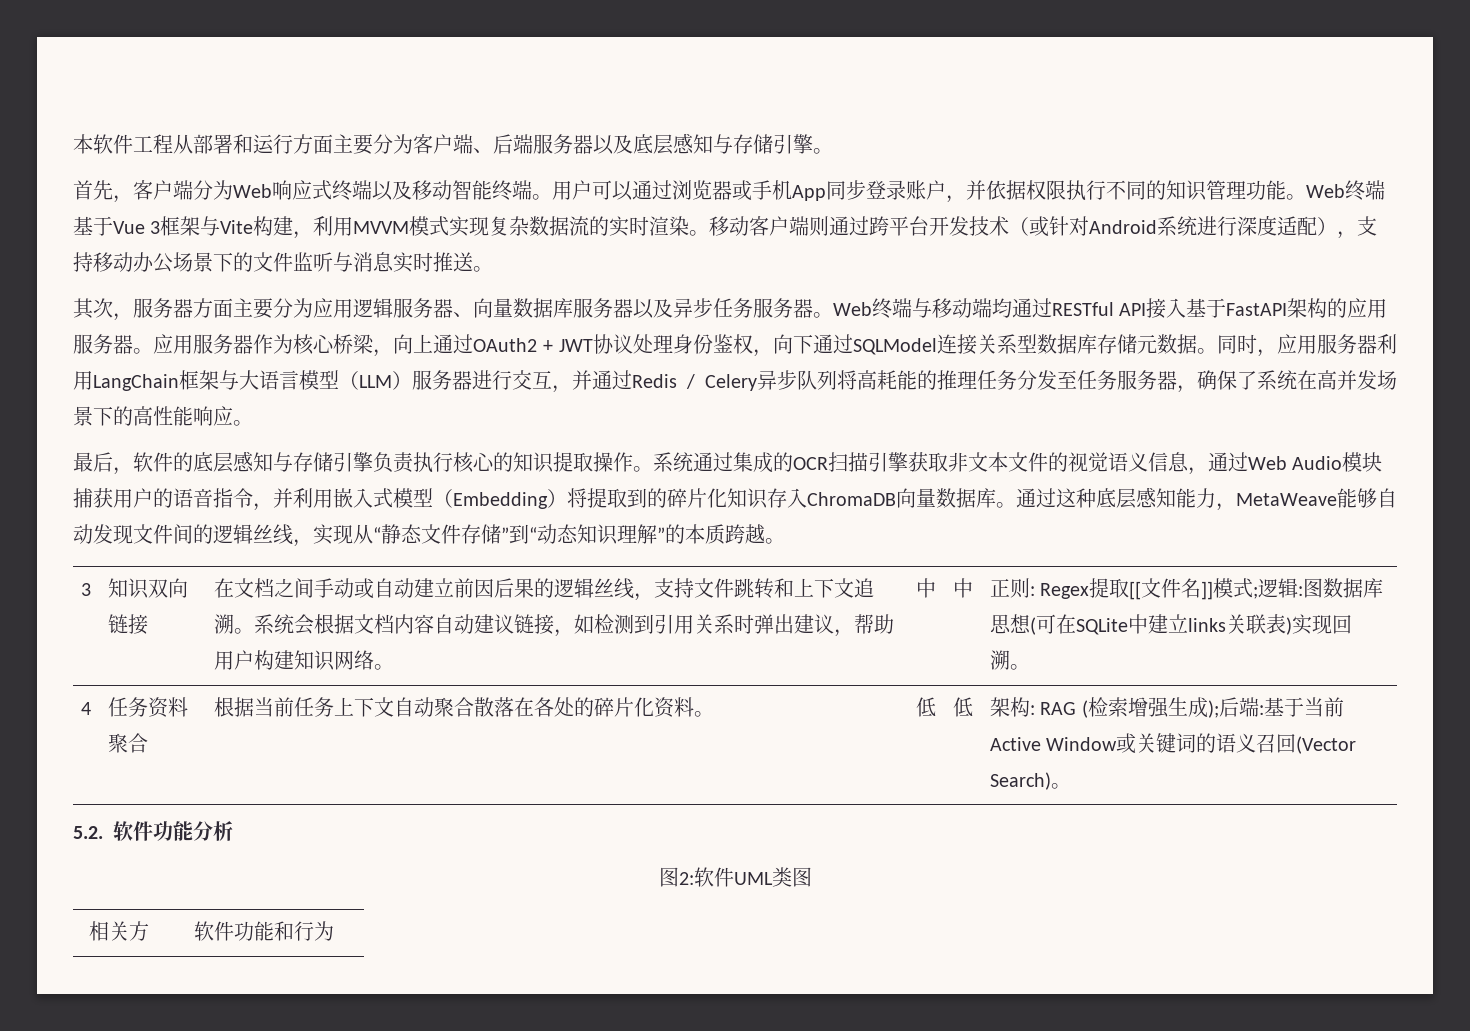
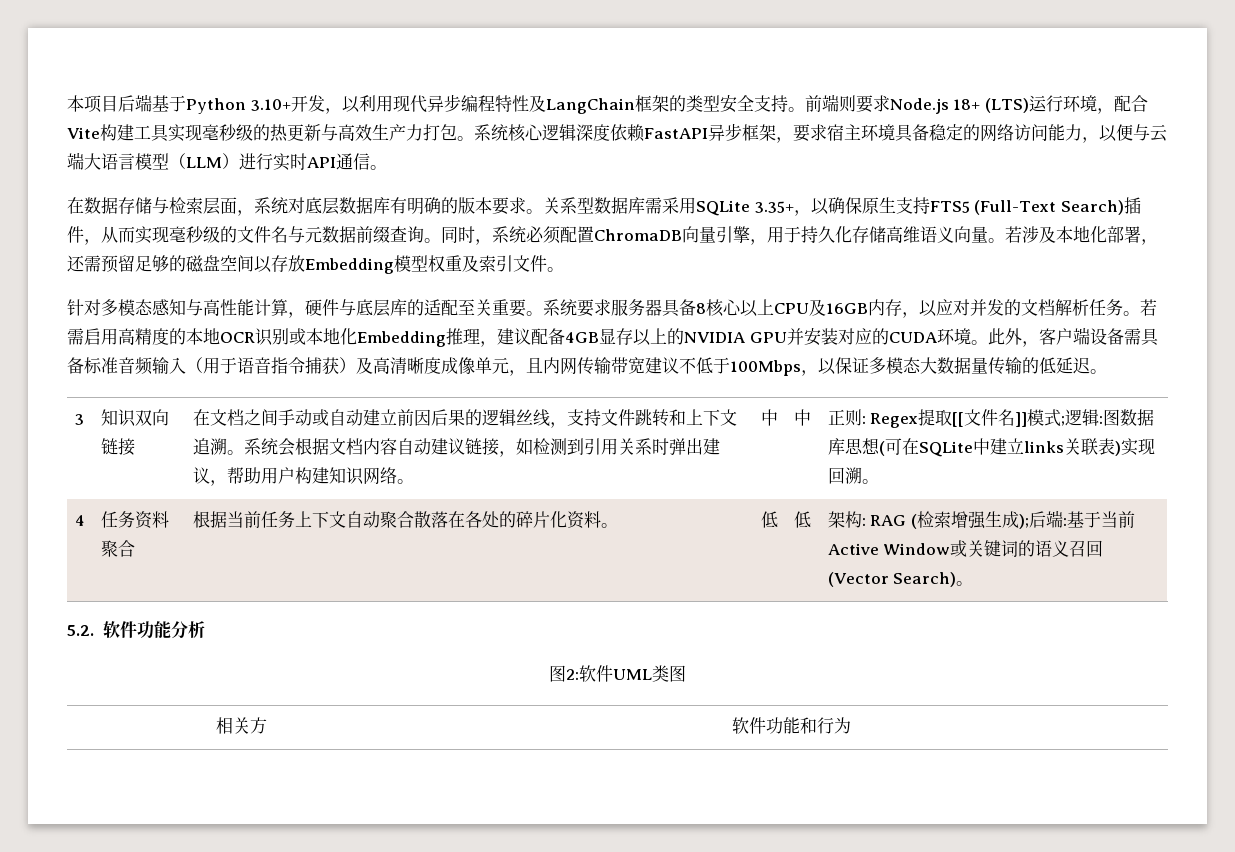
- 本软件工程从部署和运行方面主要分为客户端、后端服务器以及底层感知与存储引擎。
- 首先，客户端分为Web响应式终端以及移动智能终端。用户可以通过浏览器或手机App同步登录账户，并依据权限执行不同的知识管理功能。Web终端基于Vue 3框架与Vite构建，利用MVVM模式实现复杂数据流的实时渲染。移动客户端则通过跨平台开发技术（或针对Android系统进行深度适配），支持移动办公场景下的文件监听与消息实时推送。
- 其次，服务器方面主要分为应用逻辑服务器、向量数据库服务器以及异步任务服务器。Web终端与移动端均通过RESTful API接入基于FastAPI架构的应用服务器。应用服务器作为核心桥梁，向上通过OAuth2 + JWT协议处理身份鉴权，向下通过SQLModel连接关系型数据库存储元数据。同时，应用服务器利用LangChain框架与大语言模型（LLM）服务器进行交互，并通过Redis / Celery异步队列将高耗能的推理任务分发至任务服务器，确保了系统在高并发场景下的高性能响应。
- 最后，软件的底层感知与存储引擎负责执行核心的知识提取操作。系统通过集成的OCR扫描引擎获取非文本文件的视觉语义信息，通过Web Audio模块捕获用户的语音指令，并利用嵌入式模型（Embedding）将提取到的碎片化知识存入ChromaDB向量数据库。通过这种底层感知能力，MetaWeave能够自动发现文件间的逻辑丝线，实现从“静态文件存储”到“动态知识理解”的本质跨越。
+ 本项目后端基于Python 3.10+开发，以利用现代异步编程特性及LangChain框架的类型安全支持。前端则要求Node.js 18+ (LTS)运行环境，配合Vite构建工具实现毫秒级的热更新与高效生产力打包。系统核心逻辑深度依赖FastAPI异步框架，要求宿主环境具备稳定的网络访问能力，以便与云端大语言模型（LLM）进行实时API通信。
+ 在数据存储与检索层面，系统对底层数据库有明确的版本要求。关系型数据库需采用SQLite 3.35+，以确保原生支持FTS5 (Full-Text Search)插件，从而实现毫秒级的文件名与元数据前缀查询。同时，系统必须配置ChromaDB向量引擎，用于持久化存储高维语义向量。若涉及本地化部署，还需预留足够的磁盘空间以存放Embedding模型权重及索引文件。
+ 针对多模态感知与高性能计算，硬件与底层库的适配至关重要。系统要求服务器具备8核心以上CPU及16GB内存，以应对并发的文档解析任务。若需启用高精度的本地OCR识别或本地化Embedding推理，建议配备4GB显存以上的NVIDIA GPU并安装对应的CUDA环境。此外，客户端设备需具备标准音频输入（用于语音指令捕获）及高清晰度成像单元，且内网传输带宽建议不低于100Mbps，以保证多模态大数据量传输的低延迟。

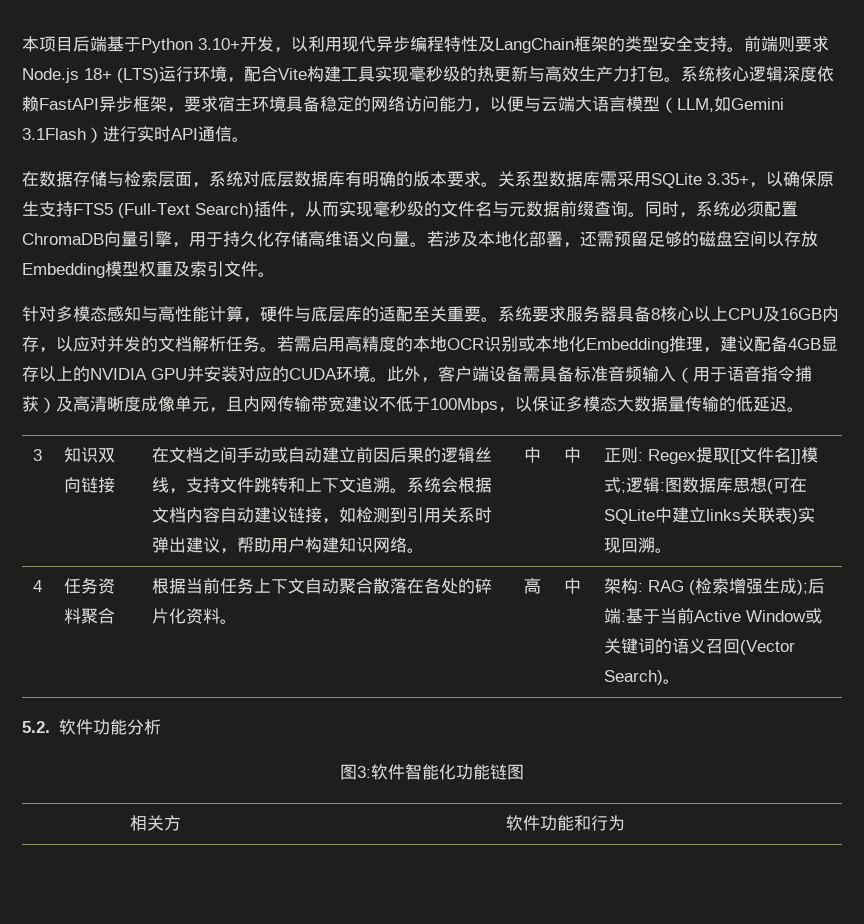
- 系统核心逻辑深度依赖FastAPI异步框架，要求宿主环境具备稳定的网络访问能力，以便与云端大语言模型（LLM）进行实时API通信。
+ 系统核心逻辑深度依赖FastAPI异步框架，要求宿主环境具备稳定的网络访问能力，以便与云端大语言模型（LLM,如Gemini 3.1Flash）进行实时API通信。
- 4 | 任务资料聚合 | 根据当前任务上下文自动聚合散落在各处的碎片化资料。 | 低 | 低 | 架构: RAG (检索增强生成);后端:基于当前Active Window或关键词的语义召回(Vector Search)。
+ 4 | 任务资料聚合 | 根据当前任务上下文自动聚合散落在各处的碎片化资料。 | 高 | 中 | 架构: RAG (检索增强生成);后端:基于当前Active Window或关键词的语义召回(Vector Search)。
- 图2:软件UML类图
+ 图3:软件智能化功能链图

